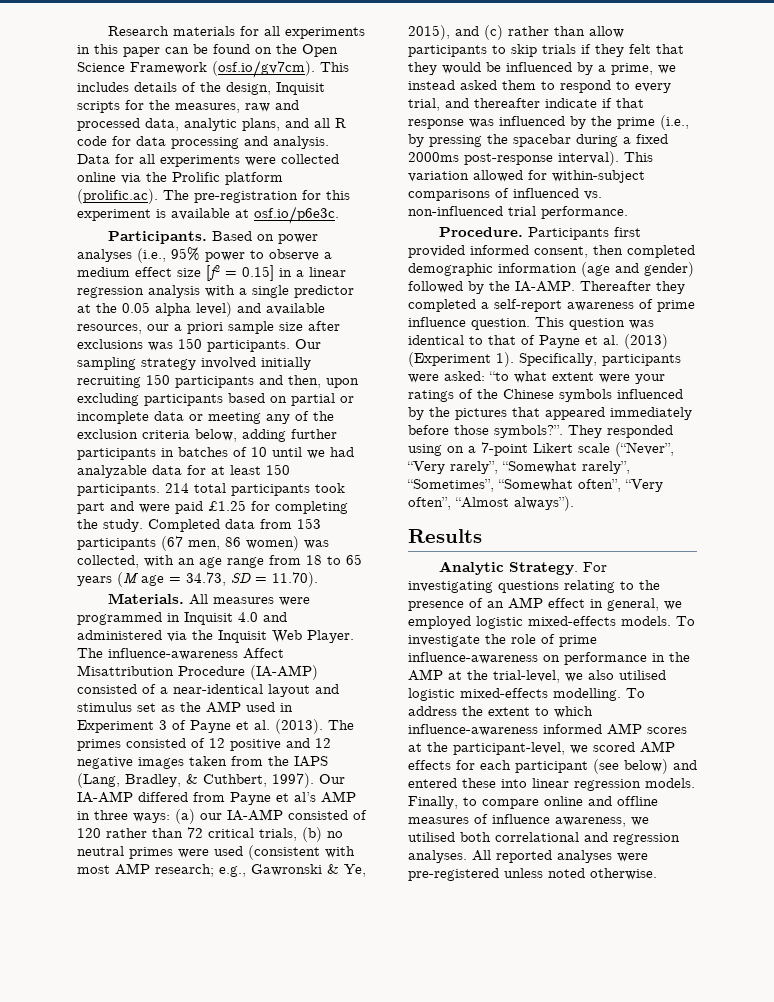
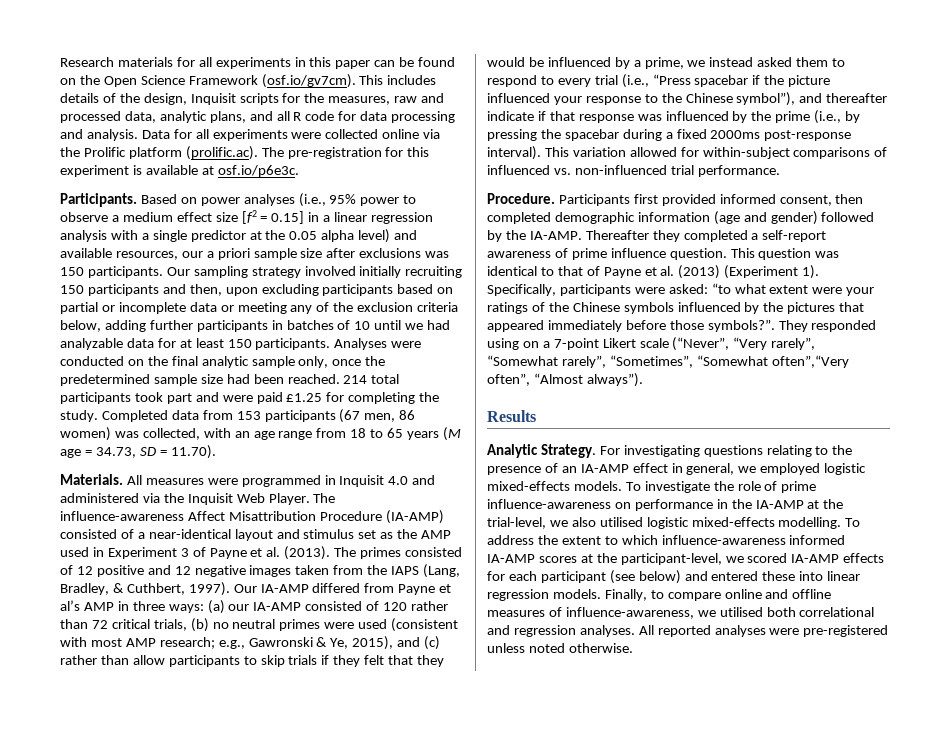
+ Analyses were conducted on the final analytic sample only, once the predetermined sample size had been reached.
- e.g., Gawronski & Ye, 2015), and (c) rather than allow participants to skip trials if they felt that they would be influenced by a prime, we instead asked them to respond to every trial, and thereafter indicate if that response was influenced by the prime (i.e., by pressing the spacebar during a fixed 2000ms post-response interval).
+ e.g., Gawronski & Ye, 2015), and (c) rather than allow participants to skip trials if they felt that they would be influenced by a prime, we instead asked them to respond to every trial (i.e., “Press spacebar if the picture influenced your response to the Chinese symbol”), and thereafter indicate if that response was influenced by the prime (i.e., by pressing the spacebar during a fixed 2000ms post-response interval).
- They responded using on a 7-point Likert scale (“Never”, “Very rarely”, “Somewhat rarely”, “Sometimes”, “Somewhat often”, “Very often”, “Almost always”).
+ They responded using on a 7-point Likert scale (“Never”, “Very rarely”, “Somewhat rarely”, “Sometimes”, “Somewhat often”,“Very often”, “Almost always”).
- For investigating questions relating to the presence of an AMP effect in general, we employed logistic mixed-effects models.
+ For investigating questions relating to the presence of an IA-AMP effect in general, we employed logistic mixed-effects models.
- To investigate the role of prime influence-awareness on performance in the AMP at the trial-level, we also utilised logistic mixed-effects modelling.
+ To investigate the role of prime influence-awareness on performance in the IA-AMP at the trial-level, we also utilised logistic mixed-effects modelling.
- To address the extent to which influence-awareness informed AMP scores at the participant-level, we scored AMP effects for each participant (see below) and entered these into linear regression models.
+ To address the extent to which influence-awareness informed IA-AMP scores at the participant-level, we scored IA-AMP effects for each participant (see below) and entered these into linear regression models.
- Finally, to compare online and offline measures of influence awareness, we utilised both correlational and regression analyses.
+ Finally, to compare online and offline measures of influence-awareness, we utilised both correlational and regression analyses.

